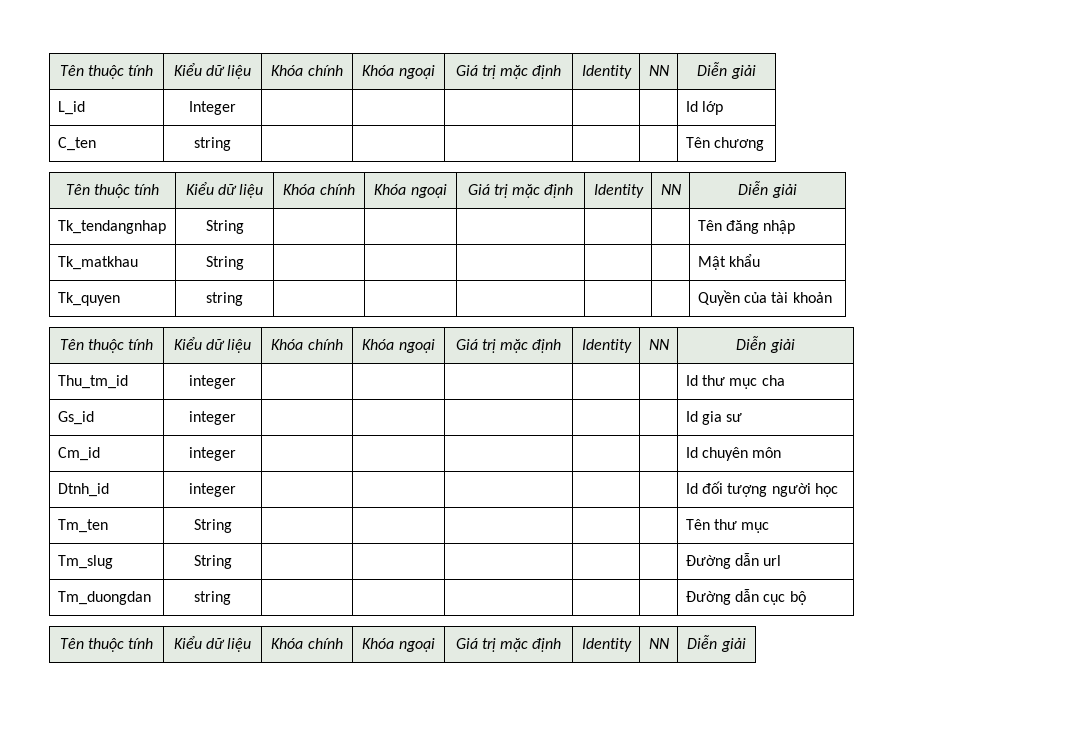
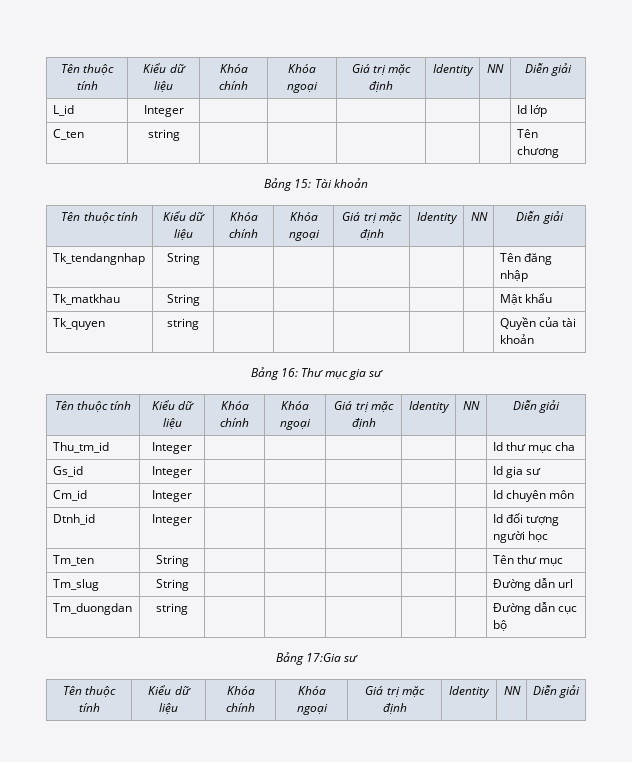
+ Bảng 15: Tài khoản
+ Bảng 16: Thư mục gia sư
- Thu_tm_id | integer | | | | | | Id thư mục cha
+ Thu_tm_id | Integer | | | | | | Id thư mục cha
- Gs_id | integer | | | | | | Id gia sư
+ Gs_id | Integer | | | | | | Id gia sư
- Cm_id | integer | | | | | | Id chuyên môn
+ Cm_id | Integer | | | | | | Id chuyên môn
- Dtnh_id | integer | | | | | | Id đối tượng người học
+ Dtnh_id | Integer | | | | | | Id đối tượng người học
+ Bảng 17:Gia sư

